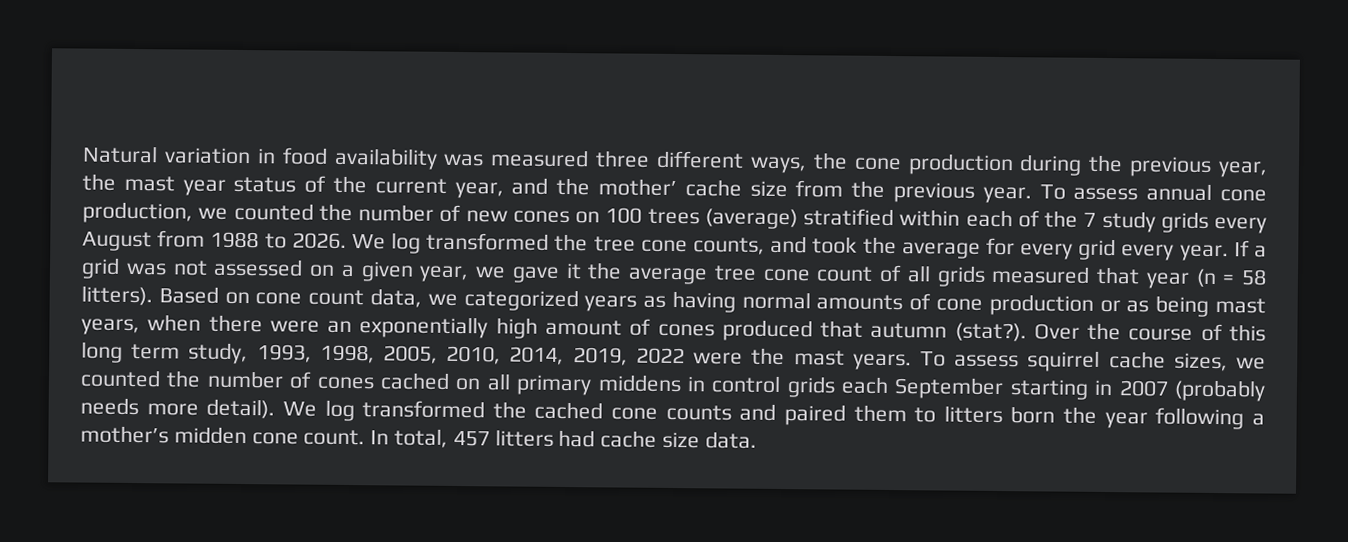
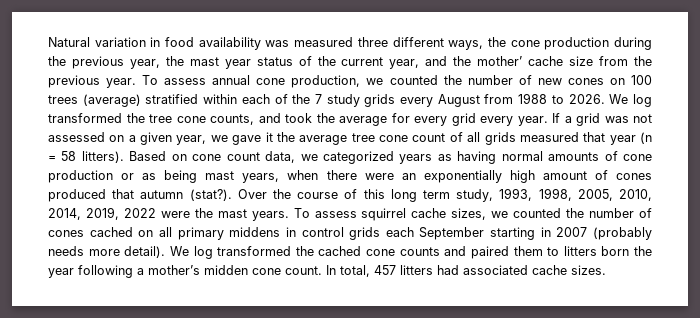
- In total, 457 litters had cache size data.
+ In total, 457 litters had associated cache sizes.

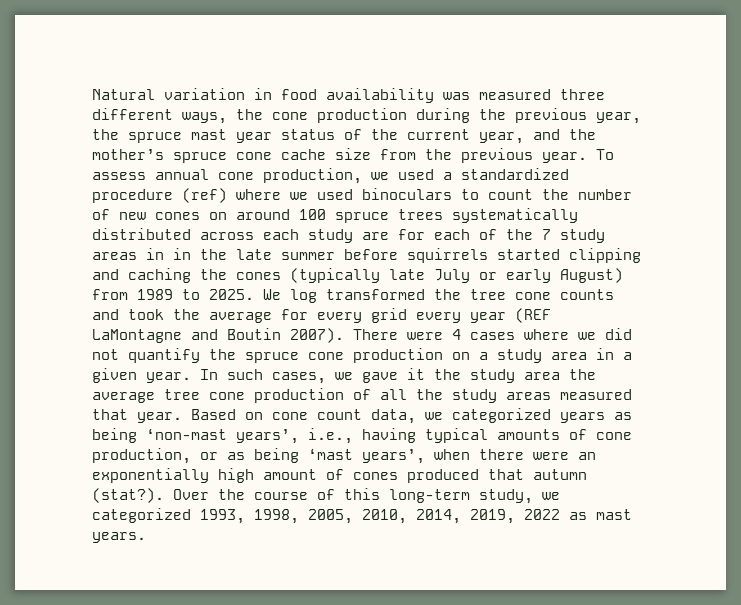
- Natural variation in food availability was measured three different ways, the cone production during the previous year, the mast year status of the current year, and the mother’ cache size from the previous year.
+ Natural variation in food availability was measured three different ways, the cone production during the previous year, the spruce mast year status of the current year, and the mother’s spruce cone cache size from the previous year.
- To assess annual cone production, we counted the number of new cones on 100 trees (average) stratified within each of the 7 study grids every August from 1988 to 2026.
+ To assess annual cone production, we used a standardized procedure (ref) where we used binoculars to count the number of new cones on around 100 spruce trees systematically distributed across each study are for each of the 7 study areas in in the late summer before squirrels started clipping and caching the cones (typically late July or early August) from 1989 to 2025.
- We log transformed the tree cone counts, and took the average for every grid every year. If a grid was not assessed on a given year, we gave it the average tree cone count of all grids measured that year (n = 58 litters).
+ We log transformed the tree cone counts and took the average for every grid every year (REF LaMontagne and Boutin 2007). There were 4 cases where we did not quantify the spruce cone production on a study area in a given year. In such cases, we gave it the study area the average tree cone production of all the study areas measured that year.
- Based on cone count data, we categorized years as having normal amounts of cone production or as being mast years, when there were an exponentially high amount of cones produced that autumn (stat?).
+ Based on cone count data, we categorized years as being ‘non-mast years’, i.e., having typical amounts of cone production, or as being ‘mast years’, when there were an exponentially high amount of cones produced that autumn (stat?).
- Over the course of this long term study, 1993, 1998, 2005, 2010, 2014, 2019, 2022 were the mast years. To assess squirrel cache sizes, we counted the number of cones cached on all primary middens in control grids each September starting in 2007 (probably needs more detail). We log transformed the cached cone counts and paired them to litters born the year following a mother’s midden cone count. In total, 457 litters had associated cache sizes.
+ Over the course of this long-term study, we categorized 1993, 1998, 2005, 2010, 2014, 2019, 2022 as mast years.

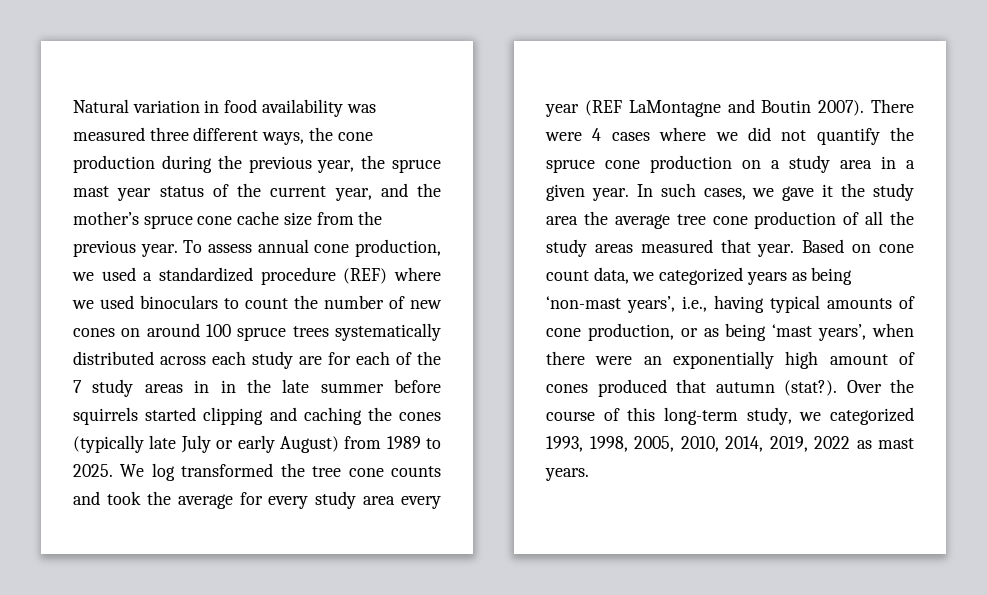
- To assess annual cone production, we used a standardized procedure (ref) where we used binoculars to count the number of new cones on around 100 spruce trees systematically distributed across each study are for each of the 7 study areas in in the late summer before squirrels started clipping and caching the cones (typically late July or early August) from 1989 to 2025.
+ To assess annual cone production, we used a standardized procedure (REF) where we used binoculars to count the number of new cones on around 100 spruce trees systematically distributed across each study are for each of the 7 study areas in in the late summer before squirrels started clipping and caching the cones (typically late July or early August) from 1989 to 2025.
- We log transformed the tree cone counts and took the average for every grid every year (REF LaMontagne and Boutin 2007).
+ We log transformed the tree cone counts and took the average for every study area every year (REF LaMontagne and Boutin 2007).

